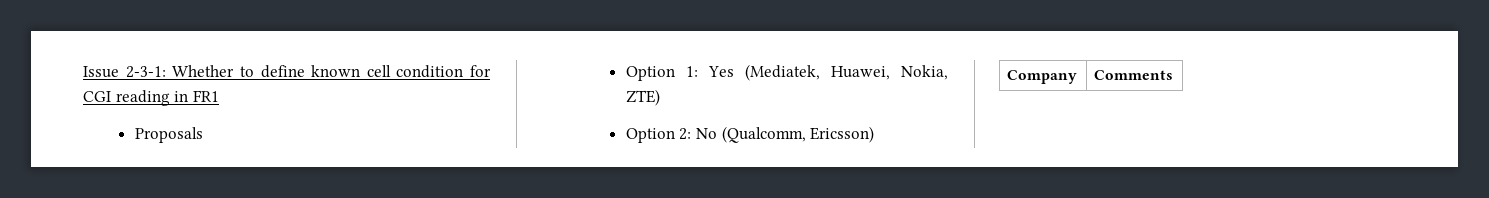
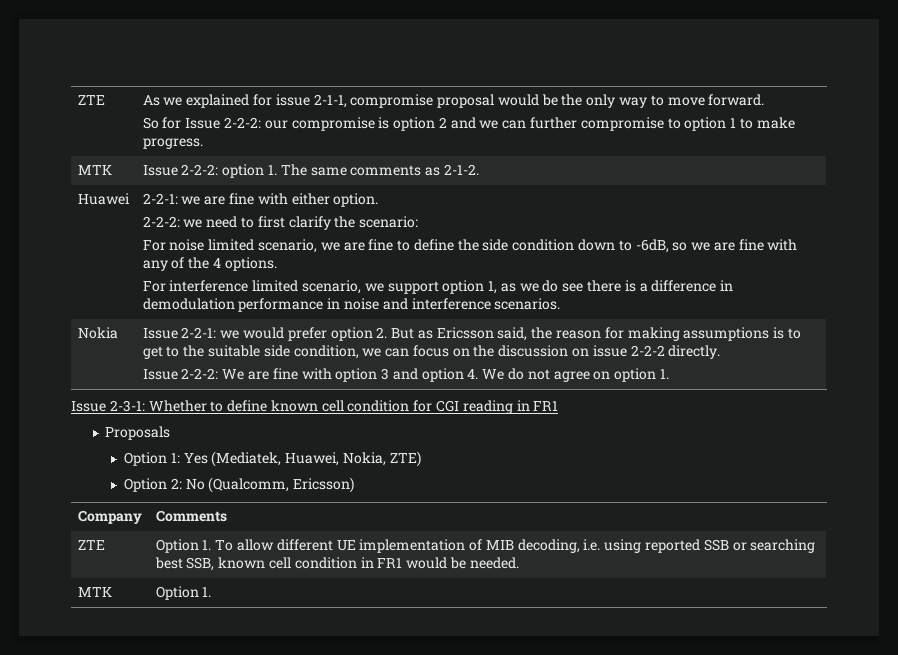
+ ZTE | As we explained for issue 2-1-1, compromise proposal would be the only way to move forward.
+ So for Issue 2-2-2: our compromise is option 2 and we can further compromise to option 1 to make progress.
+ MTK | Issue 2-2-2: option 1. The same comments as 2-1-2.
+ Huawei | 2-2-1: we are fine with either option.
+ 2-2-2: we need to first clarify the scenario:
+ For noise limited scenario, we are fine to define the side condition down to -6dB, so we are fine with any of the 4 options.
+ For interference limited scenario, we support option 1, as we do see there is a difference in demodulation performance in noise and interference scenarios.
+ Nokia | Issue 2-2-1: we would prefer option 2. But as Ericsson said, the reason for making assumptions is to get to the suitable side condition, we can focus on the discussion on issue 2-2-2 directly.
+ Issue 2-2-2: We are fine with option 3 and option 4. We do not agree on option 1.
+ ZTE | Option 1. To allow different UE implementation of MIB decoding, i.e. using reported SSB or searching best SSB, known cell condition in FR1 would be needed.
+ MTK | Option 1.

